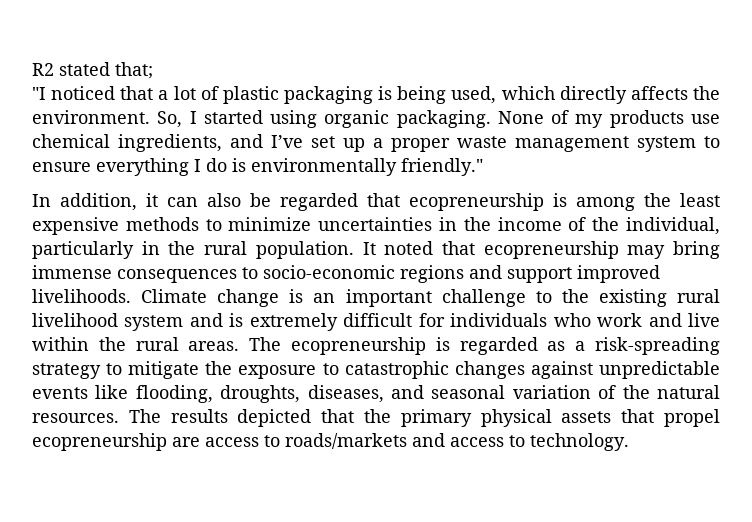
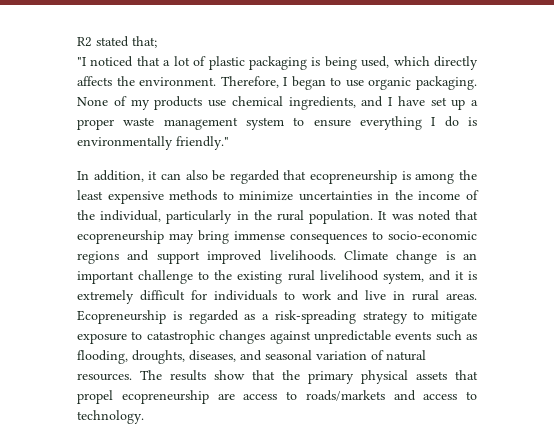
- So, I started using organic packaging.
+ Therefore, I began to use organic packaging.
- None of my products use chemical ingredients, and I’ve set up a proper waste management system to ensure everything I do is environmentally friendly."
+ None of my products use chemical ingredients, and I have set up a proper waste management system to ensure everything I do is environmentally friendly."
- It noted that ecopreneurship may bring immense consequences to socio-economic regions and support improved livelihoods.
+ It was noted that ecopreneurship may bring immense consequences to socio-economic regions and support improved livelihoods.
- Climate change is an important challenge to the existing rural livelihood system and is extremely difficult for individuals who work and live within the rural areas. The ecopreneurship is regarded as a risk-spreading strategy to mitigate the exposure to catastrophic changes against unpredictable events like flooding, droughts, diseases, and seasonal variation of the natural resources.
+ Climate change is an important challenge to the existing rural livelihood system, and it is extremely difficult for individuals to work and live in rural areas. Ecopreneurship is regarded as a risk-spreading strategy to mitigate exposure to catastrophic changes against unpredictable events such as flooding, droughts, diseases, and seasonal variation of natural resources.
- The results depicted that the primary physical assets that propel ecopreneurship are access to roads/markets and access to technology.
+ The results show that the primary physical assets that propel ecopreneurship are access to roads/markets and access to technology.

